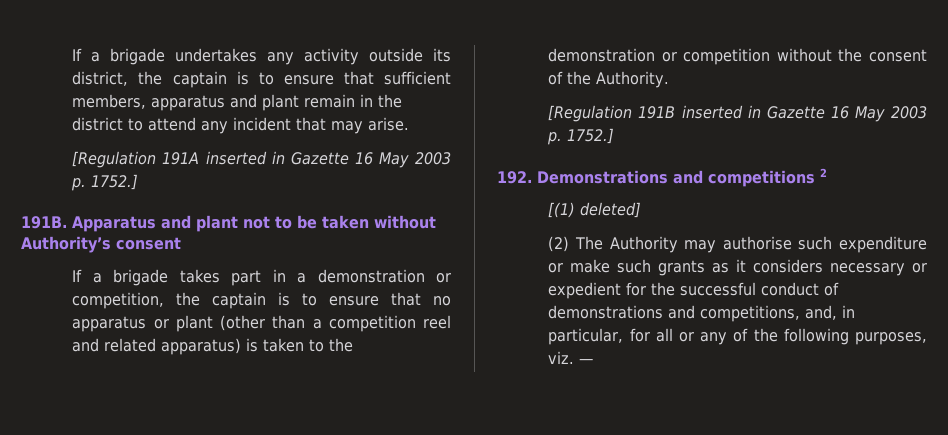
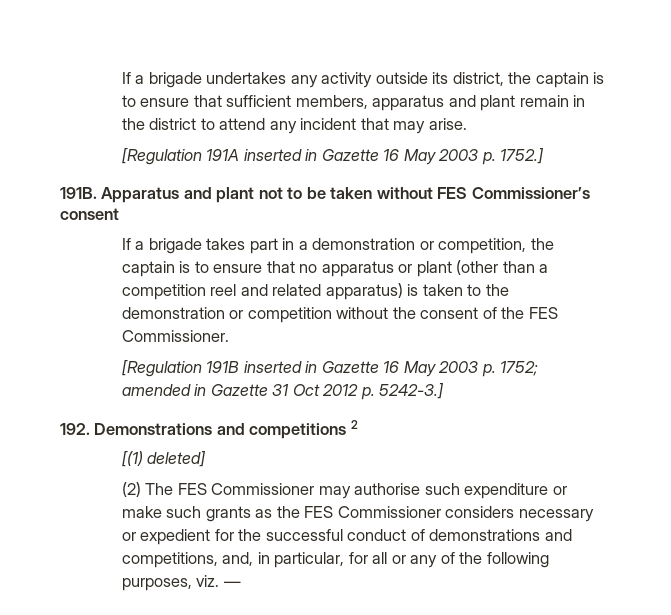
- Apparatus and plant not to be taken without Authority’s consent
+ Apparatus and plant not to be taken without FES Commissioner’s consent
- If a brigade takes part in a demonstration or competition, the captain is to ensure that no apparatus or plant (other than a competition reel and related apparatus) is taken to the demonstration or competition without the consent of the Authority.
+ If a brigade takes part in a demonstration or competition, the captain is to ensure that no apparatus or plant (other than a competition reel and related apparatus) is taken to the demonstration or competition without the consent of the FES Commissioner.
- [Regulation 191B inserted in Gazette 16 May 2003 p. 1752.]
+ [Regulation 191B inserted in Gazette 16 May 2003 p. 1752; amended in Gazette 31 Oct 2012 p. 5242-3.]
- (2) The Authority may authorise such expenditure or make such grants as it considers necessary or expedient for the successful conduct of demonstrations and competitions, and, in particular, for all or any of the following purposes, viz. —
+ (2) The FES Commissioner may authorise such expenditure or make such grants as the FES Commissioner considers necessary or expedient for the successful conduct of demonstrations and competitions, and, in particular, for all or any of the following purposes, viz. —

